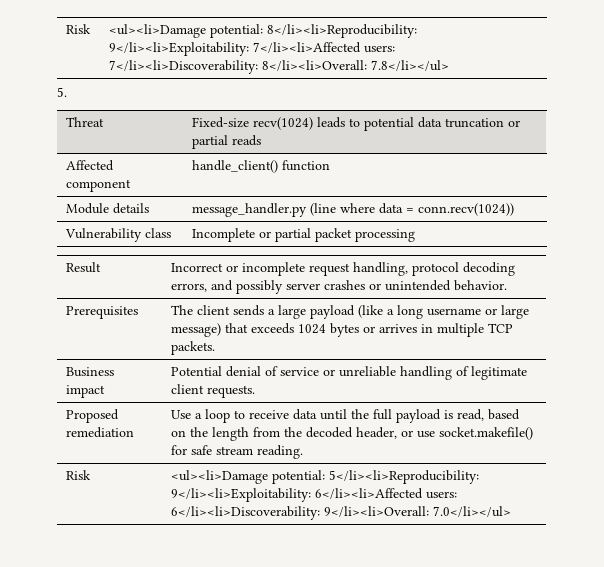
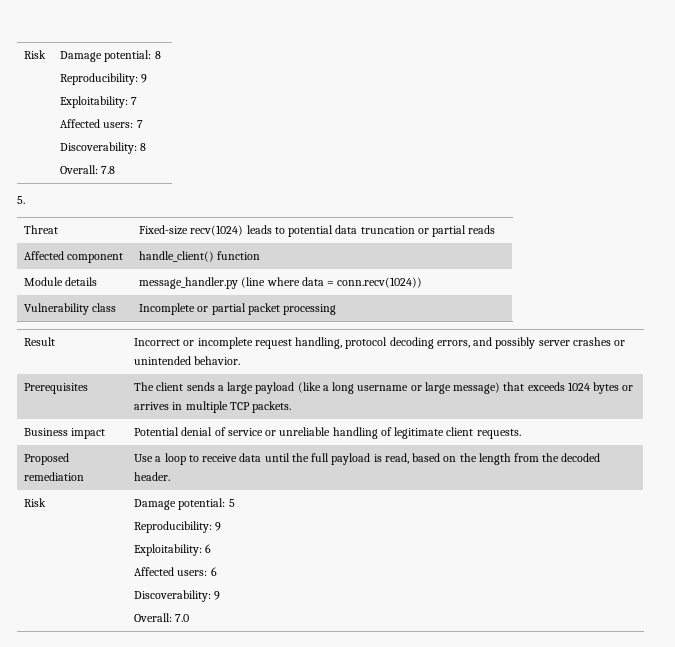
- Risk | <ul><li>Damage potential: 8</li><li>Reproducibility: 9</li><li>Exploitability: 7</li><li>Affected users: 7</li><li>Discoverability: 8</li><li>Overall: 7.8</li></ul>
+ Risk | Damage potential: 8
+ Reproducibility: 9
+ Exploitability: 7
+ Affected users: 7
+ Discoverability: 8
+ Overall: 7.8
- Proposed remediation | Use a loop to receive data until the full payload is read, based on the length from the decoded header, or use socket.makefile() for safe stream reading.
- Risk | <ul><li>Damage potential: 5</li><li>Reproducibility: 9</li><li>Exploitability: 6</li><li>Affected users: 6</li><li>Discoverability: 9</li><li>Overall: 7.0</li></ul>
+ Proposed remediation | Use a loop to receive data until the full payload is read, based on the length from the decoded header.
+ Risk | Damage potential: 5
+ Reproducibility: 9
+ Exploitability: 6
+ Affected users: 6
+ Discoverability: 9
+ Overall: 7.0

